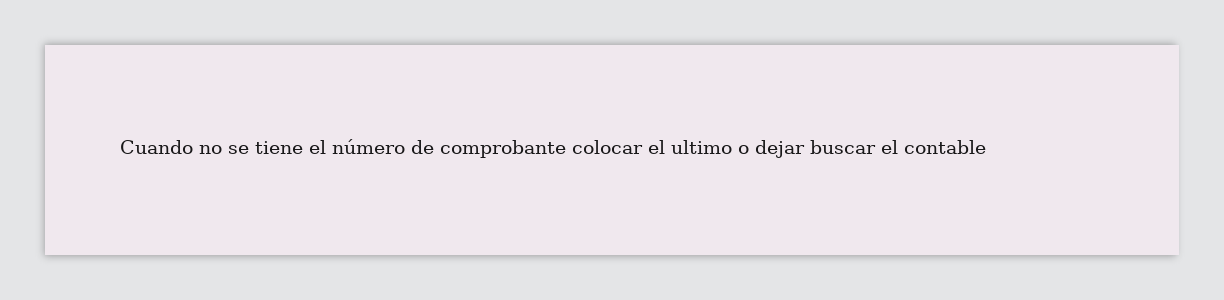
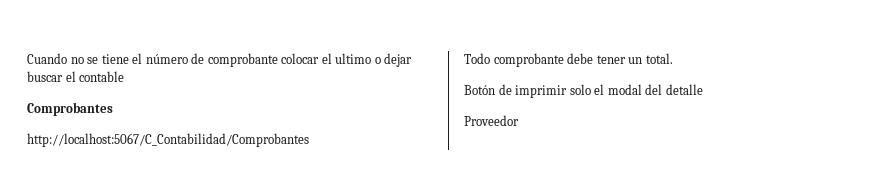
+ Comprobantes
+ http://localhost:5067/C_Contabilidad/Comprobantes
+ Todo comprobante debe tener un total.
+ Botón de imprimir solo el modal del detalle
+ Proveedor

